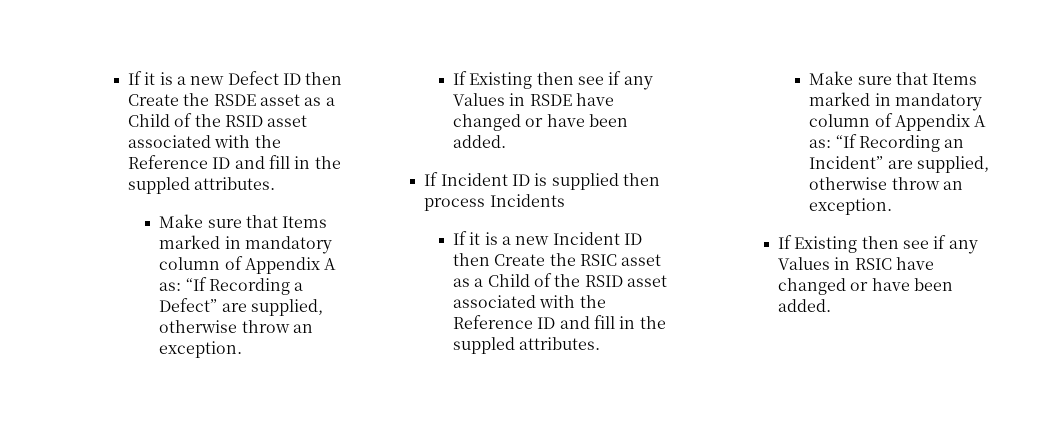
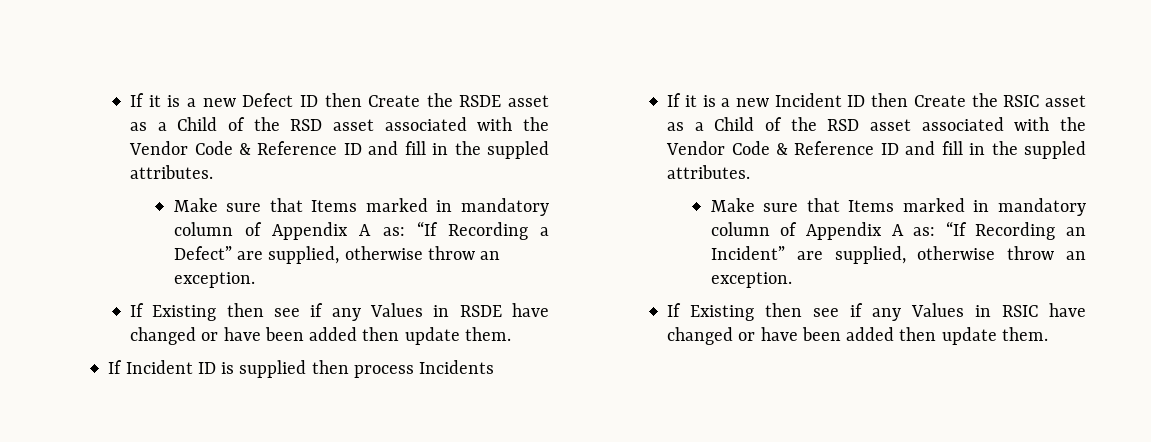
- If it is a new Defect ID then Create the RSDE asset as a Child of the RSID asset associated with the Reference ID and fill in the suppled attributes.
+ If it is a new Defect ID then Create the RSDE asset as a Child of the RSD asset associated with the Vendor Code & Reference ID and fill in the suppled attributes.
- If Existing then see if any Values in RSDE have changed or have been added.
+ If Existing then see if any Values in RSDE have changed or have been added then update them.
- If it is a new Incident ID then Create the RSIC asset as a Child of the RSID asset associated with the Reference ID and fill in the suppled attributes.
+ If it is a new Incident ID then Create the RSIC asset as a Child of the RSD asset associated with the Vendor Code & Reference ID and fill in the suppled attributes.
- If Existing then see if any Values in RSIC have changed or have been added.
+ If Existing then see if any Values in RSIC have changed or have been added then update them.

